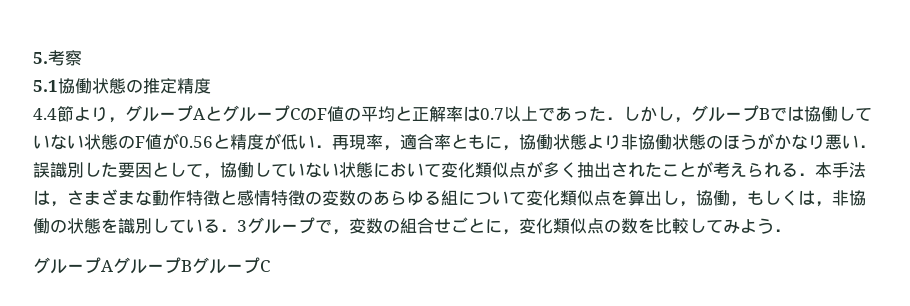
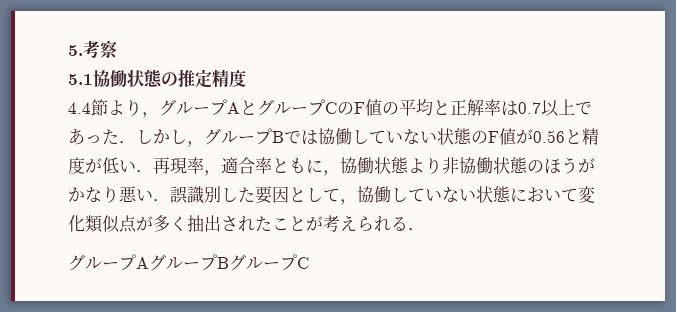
- 4.4節より，グループAとグループCのF値の平均と正解率は0.7以上であった．しかし，グループBでは協働していない状態のF値が0.56と精度が低い．再現率，適合率ともに，協働状態より非協働状態のほうがかなり悪い．誤識別した要因として，協働していない状態において変化類似点が多く抽出されたことが考えられる．本手法は，さまざまな動作特徴と感情特徴の変数のあらゆる組について変化類似点を算出し，協働，もしくは，非協働の状態を識別している．3グループで，変数の組合せごとに，変化類似点の数を比較してみよう．
+ 4.4節より，グループAとグループCのF値の平均と正解率は0.7以上であった．しかし，グループBでは協働していない状態のF値が0.56と精度が低い．再現率，適合率ともに，協働状態より非協働状態のほうがかなり悪い．誤識別した要因として，協働していない状態において変化類似点が多く抽出されたことが考えられる．

